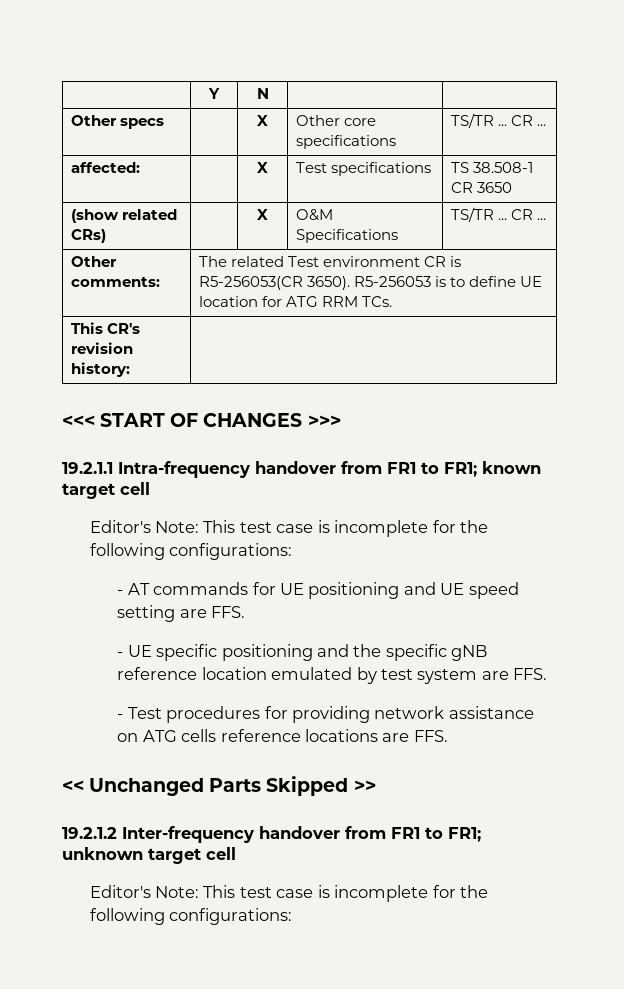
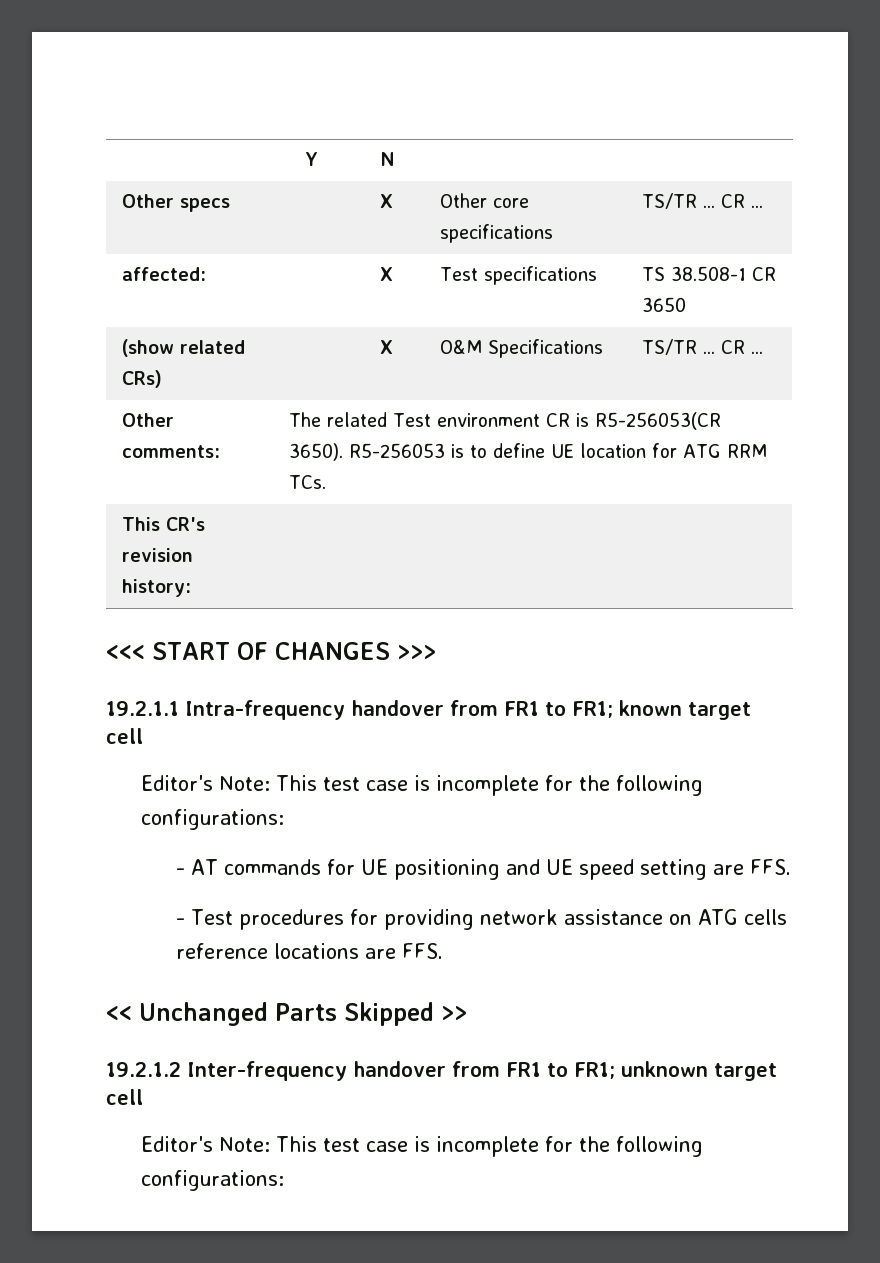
- - UE specific positioning and the specific gNB reference location emulated by test system are FFS.

